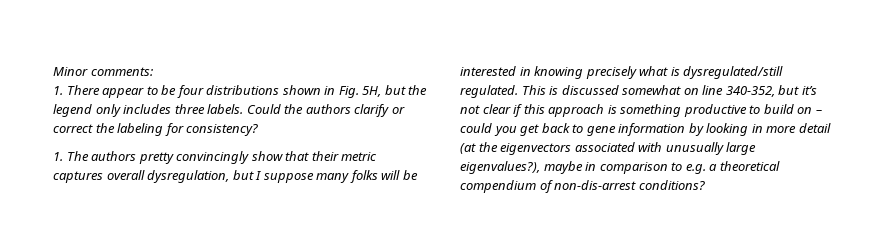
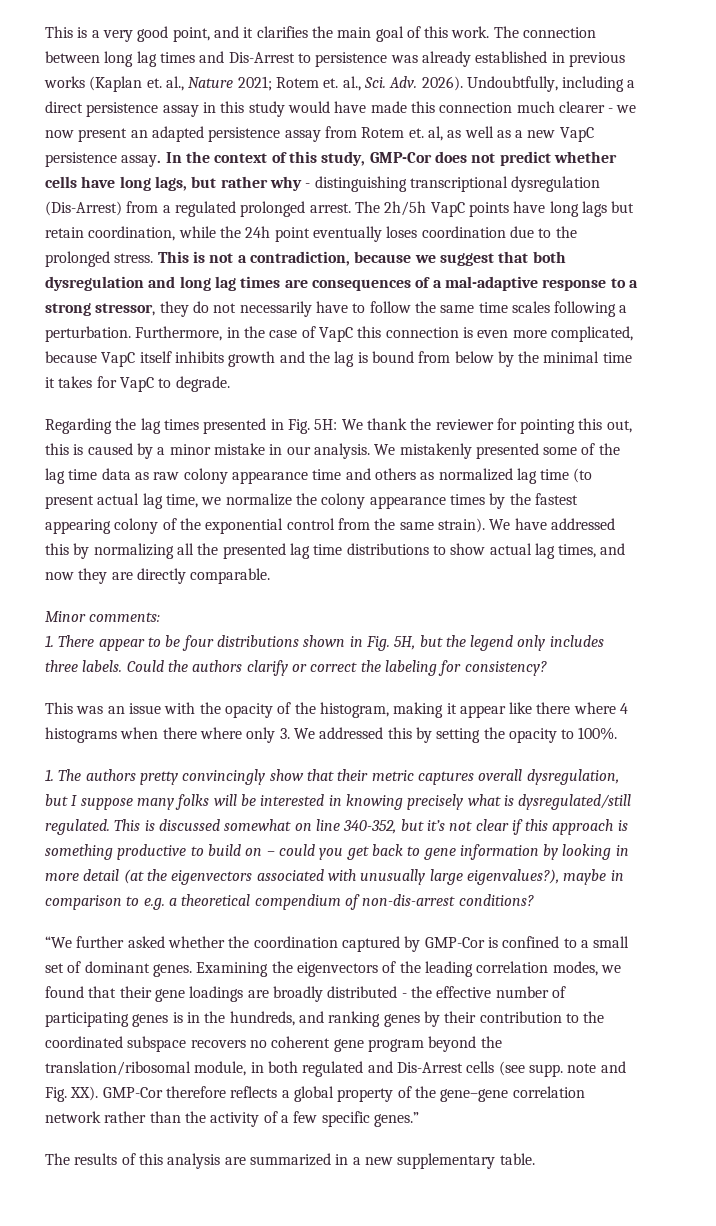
+ This is a very good point, and it clarifies the main goal of this work. The connection between long lag times and Dis-Arrest to persistence was already established in previous works (Kaplan et. al., Nature 2021; Rotem et. al., Sci. Adv. 2026). Undoubtfully, including a direct persistence assay in this study would have made this connection much clearer - we now present an adapted persistence assay from Rotem et. al, as well as a new VapC persistence assay. In the context of this study, GMP-Cor does not predict whether cells have long lags, but rather why - distinguishing transcriptional dysregulation (Dis-Arrest) from a regulated prolonged arrest. The 2h/5h VapC points have long lags but retain coordination, while the 24h point eventually loses coordination due to the prolonged stress. This is not a contradiction, because we suggest that both dysregulation and long lag times are consequences of a mal-adaptive response to a strong stressor, they do not necessarily have to follow the same time scales following a perturbation. Furthermore, in the case of VapC this connection is even more complicated, because VapC itself inhibits growth and the lag is bound from below by the minimal time it takes for VapC to degrade.
+ Regarding the lag times presented in Fig. 5H: We thank the reviewer for pointing this out, this is caused by a minor mistake in our analysis. We mistakenly presented some of the lag time data as raw colony appearance time and others as normalized lag time (to present actual lag time, we normalize the colony appearance times by the fastest appearing colony of the exponential control from the same strain). We have addressed this by normalizing all the presented lag time distributions to show actual lag times, and now they are directly comparable.
+ This was an issue with the opacity of the histogram, making it appear like there where 4 histograms when there where only 3. We addressed this by setting the opacity to 100%.
+ “We further asked whether the coordination captured by GMP-Cor is confined to a small set of dominant genes. Examining the eigenvectors of the leading correlation modes, we found that their gene loadings are broadly distributed - the effective number of participating genes is in the hundreds, and ranking genes by their contribution to the coordinated subspace recovers no coherent gene program beyond the translation/ribosomal module, in both regulated and Dis-Arrest cells (see supp. note and Fig. XX). GMP-Cor therefore reflects a global property of the gene–gene correlation network rather than the activity of a few specific genes.”
+ The results of this analysis are summarized in a new supplementary table.

